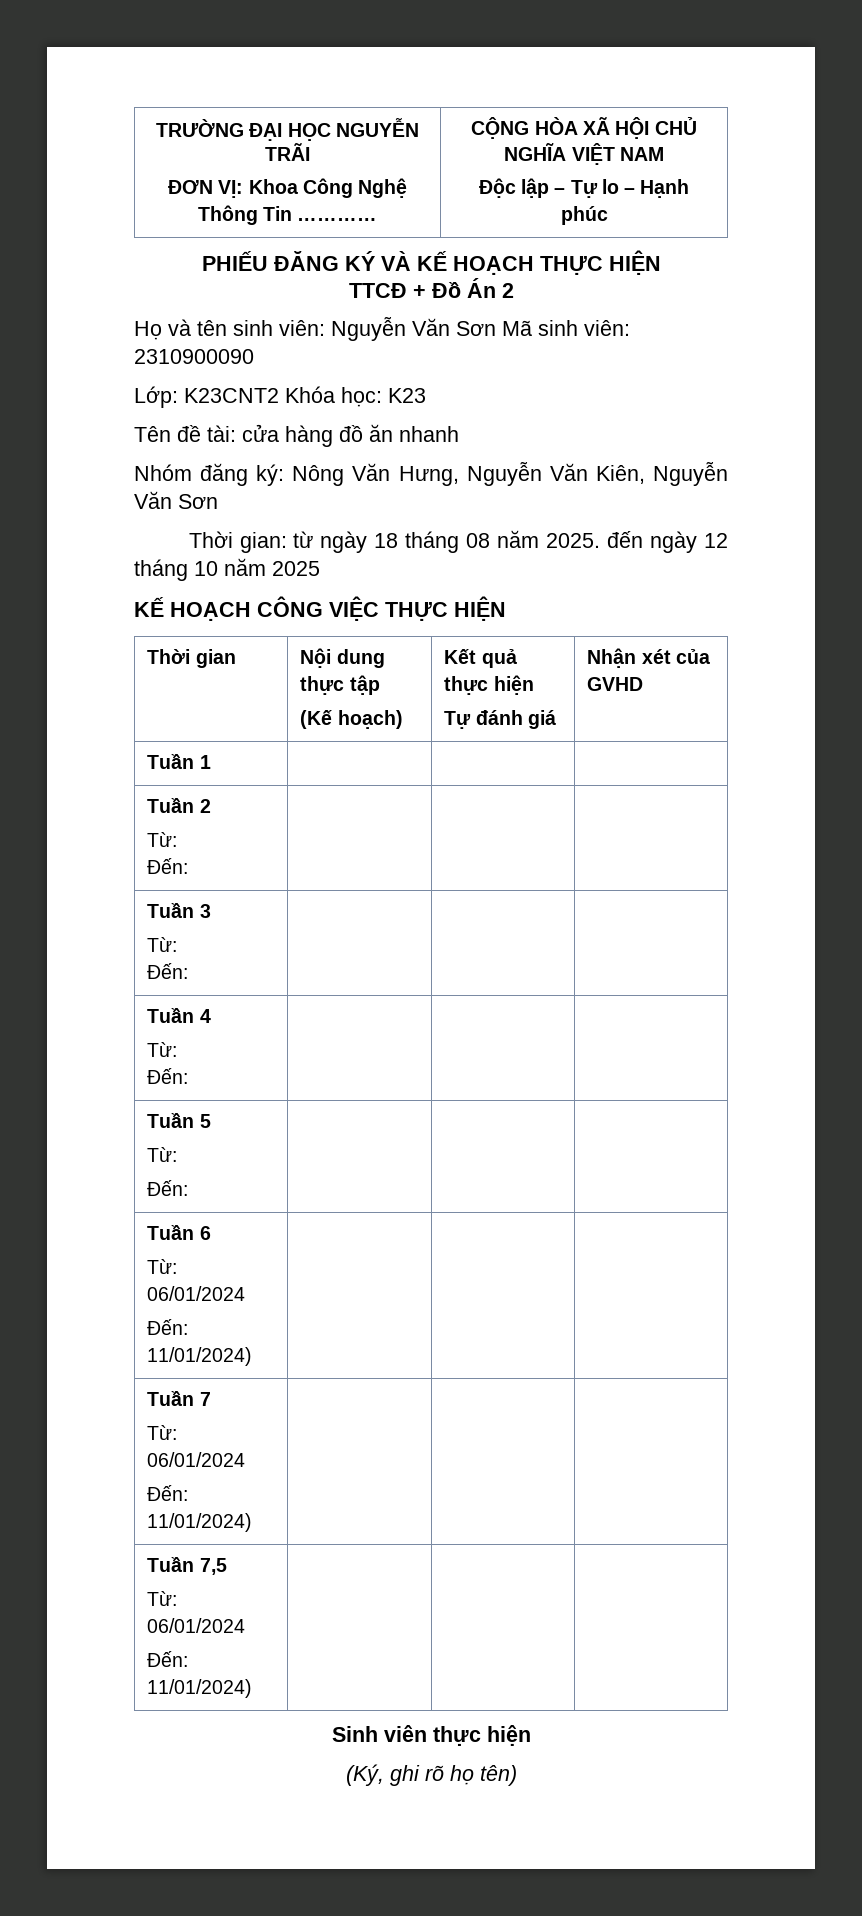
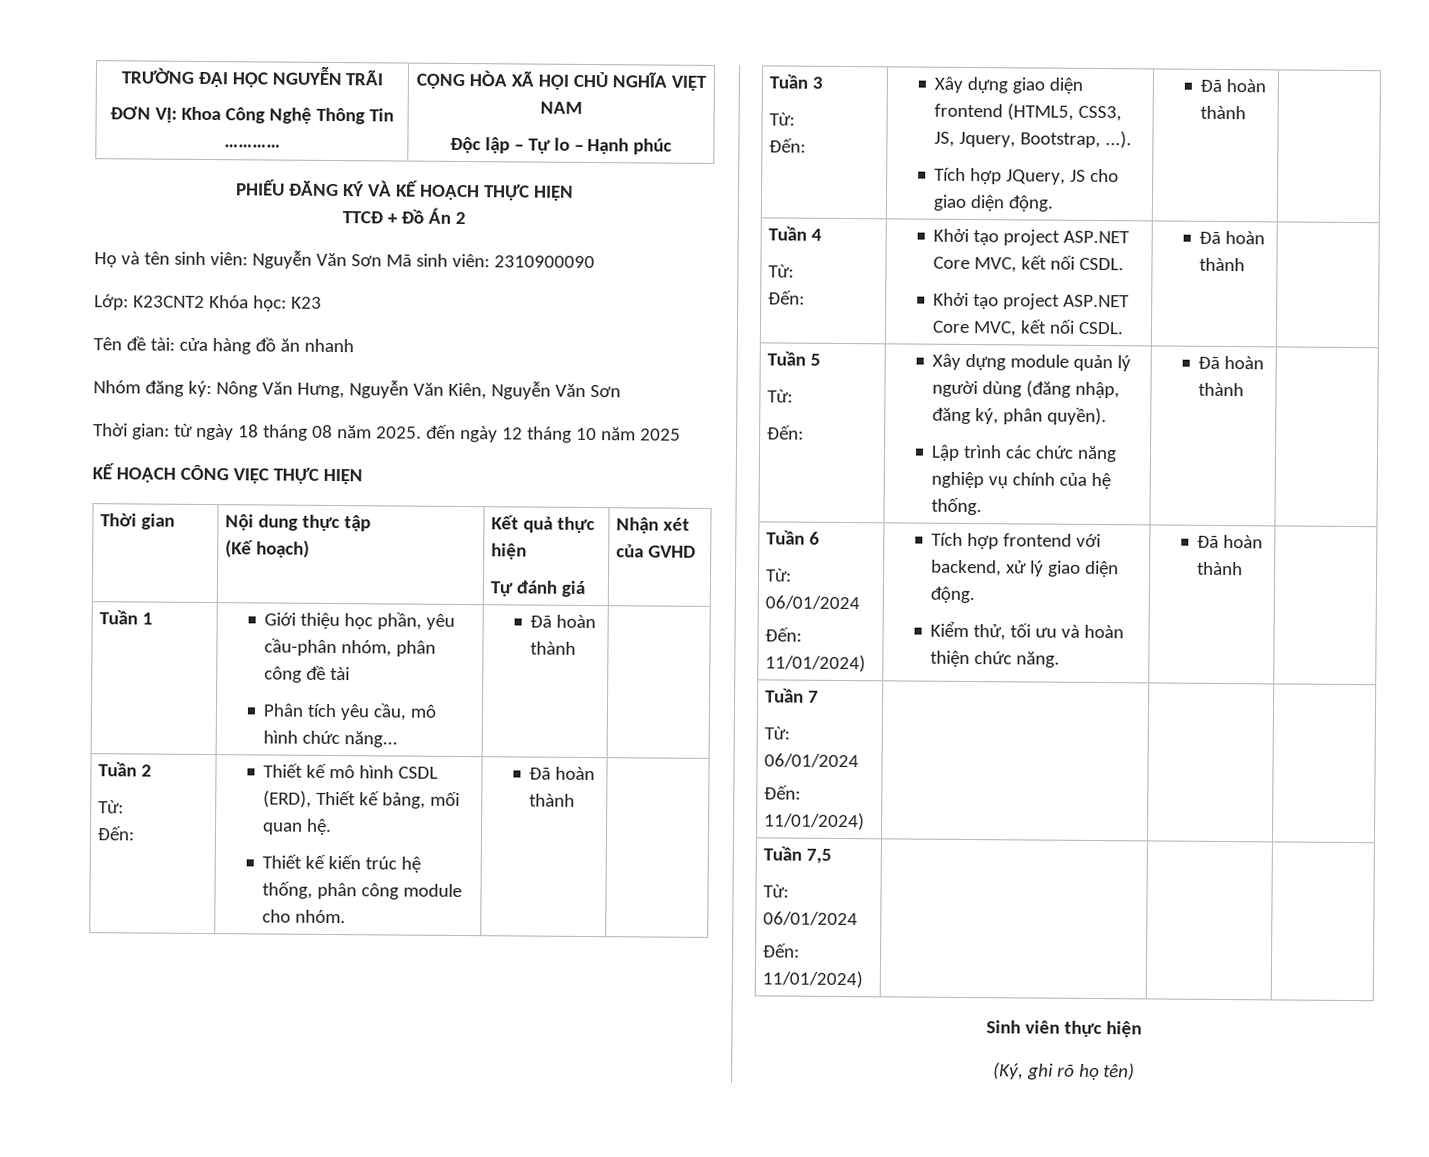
- Tuần 1 | | |
+ Tuần 1 | Giới thiệu học phần, yêu cầu-phân nhóm, phân công đề tài
+ Phân tích yêu cầu, mô hình chức năng... | Đã hoàn thành |
  Tuần 2
  Từ:
- Đến: | | |
+ Đến: | Thiết kế mô hình CSDL (ERD), Thiết kế bảng, mối quan hệ.
+ Thiết kế kiến trúc hệ thống, phân công module cho nhóm. | Đã hoàn thành |
  Tuần 3
  Từ:
- Đến: | | |
+ Đến: | Xây dựng giao diện frontend (HTML5, CSS3, JS, Jquery, Bootstrap, ...).
+ Tích hợp JQuery, JS cho giao diện động. | Đã hoàn thành |
  Tuần 4
  Từ:
- Đến: | | |
+ Đến: | Khởi tạo project ASP.NET Core MVC, kết nối CSDL.
+ Khởi tạo project ASP.NET Core MVC, kết nối CSDL. | Đã hoàn thành |
  Tuần 5
  Từ:
- Đến: | | |
+ Đến: | Xây dựng module quản lý người dùng (đăng nhập, đăng ký, phân quyền).
+ Lập trình các chức năng nghiệp vụ chính của hệ thống. | Đã hoàn thành |
  Tuần 6
  Từ: 06/01/2024
- Đến: 11/01/2024) | | |
+ Đến: 11/01/2024) | Tích hợp frontend với backend, xử lý giao diện động.
+ Kiểm thử, tối ưu và hoàn thiện chức năng. | Đã hoàn thành |

